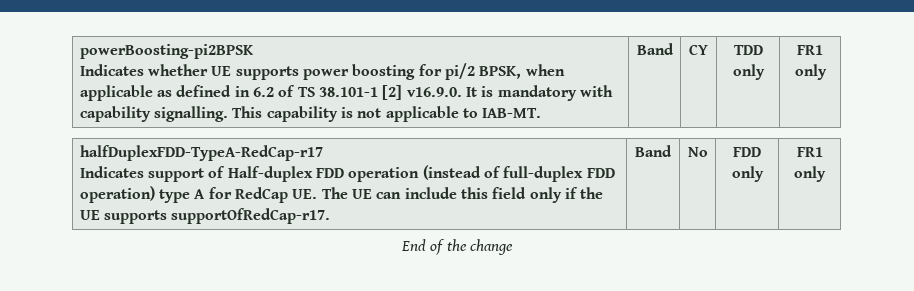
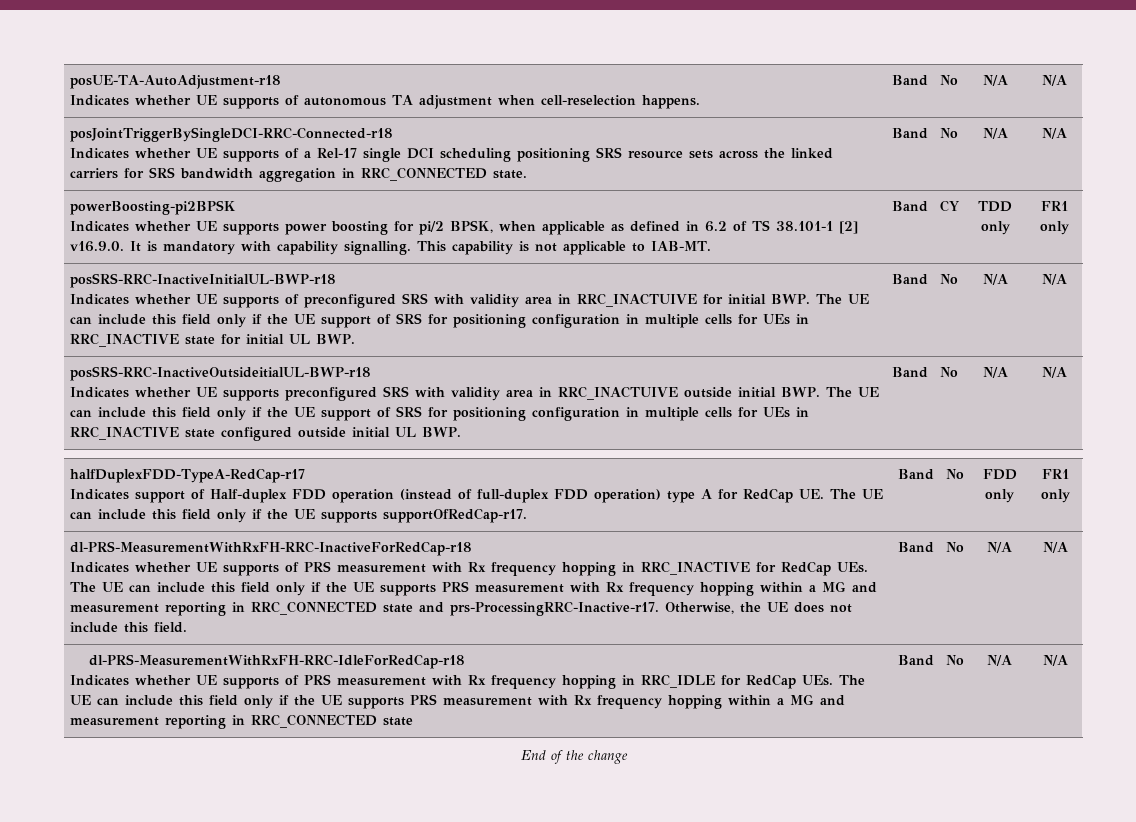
+ posUE-TA-AutoAdjustment-r18
+ Indicates whether UE supports of autonomous TA adjustment when cell-reselection happens. | Band | No | N/A | N/A
+ posJointTriggerBySingleDCI-RRC-Connected-r18
+ Indicates whether UE supports of a Rel-17 single DCI scheduling positioning SRS resource sets across the linked carriers for SRS bandwidth aggregation in RRC_CONNECTED state. | Band | No | N/A | N/A
+ posSRS-RRC-InactiveInitialUL-BWP-r18
+ Indicates whether UE supports of preconfigured SRS with validity area in RRC_INACTUIVE for initial BWP. The UE can include this field only if the UE support of SRS for positioning configuration in multiple cells for UEs in RRC_INACTIVE state for initial UL BWP. | Band | No | N/A | N/A
+ posSRS-RRC-InactiveOutsideitialUL-BWP-r18
+ Indicates whether UE supports preconfigured SRS with validity area in RRC_INACTUIVE outside initial BWP. The UE can include this field only if the UE support of SRS for positioning configuration in multiple cells for UEs in RRC_INACTIVE state configured outside initial UL BWP. | Band | No | N/A | N/A
+ dl-PRS-MeasurementWithRxFH-RRC-InactiveForRedCap-r18
+ Indicates whether UE supports of PRS measurement with Rx frequency hopping in RRC_INACTIVE for RedCap UEs. The UE can include this field only if the UE supports PRS measurement with Rx frequency hopping within a MG and measurement reporting in RRC_CONNECTED state and prs-ProcessingRRC-Inactive-r17. Otherwise, the UE does not include this field. | Band | No | N/A | N/A
+ dl-PRS-MeasurementWithRxFH-RRC-IdleForRedCap-r18
+ Indicates whether UE supports of PRS measurement with Rx frequency hopping in RRC_IDLE for RedCap UEs. The UE can include this field only if the UE supports PRS measurement with Rx frequency hopping within a MG and measurement reporting in RRC_CONNECTED state | Band | No | N/A | N/A

